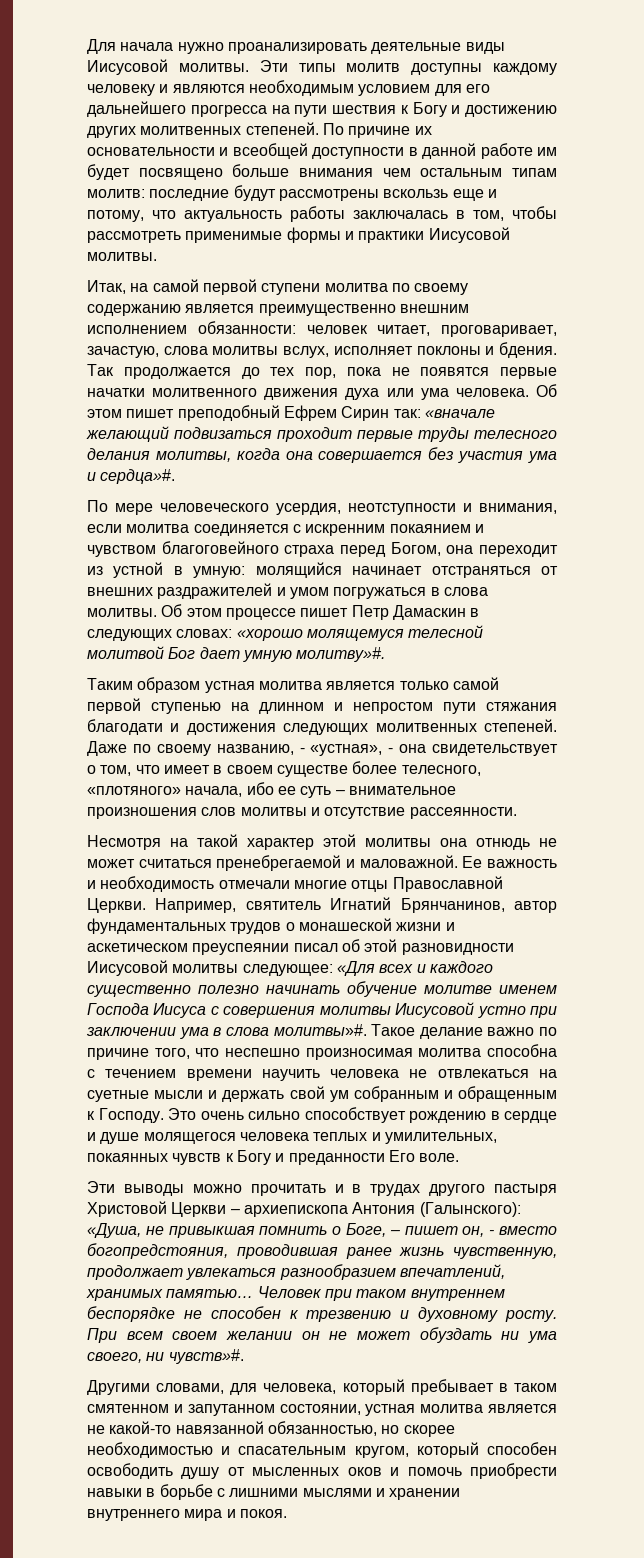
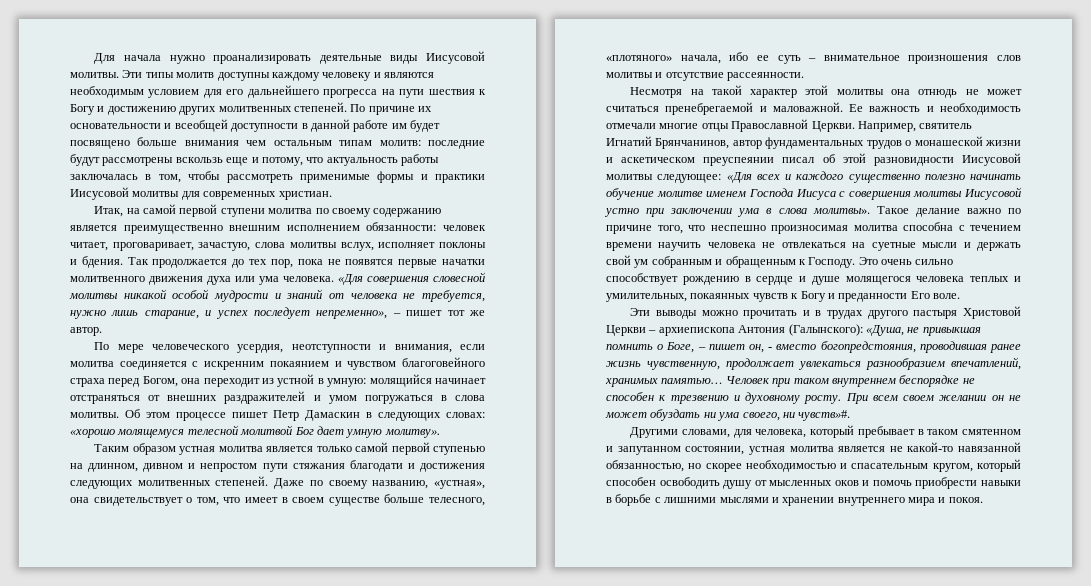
- По причине их основательности и всеобщей доступности в данной работе им будет посвящено больше внимания чем остальным типам молитв: последние будут рассмотрены вскользь еще и потому, что актуальность работы заключалась в том, чтобы рассмотреть применимые формы и практики Иисусовой молитвы.
+ По причине их основательности и всеобщей доступности в данной работе им будет посвящено больше внимания чем остальным типам молитв: последние будут рассмотрены вскользь еще и потому, что актуальность работы заключалась в том, чтобы рассмотреть применимые формы и практики Иисусовой молитвы для современных христиан.
- Об этом пишет преподобный Ефрем Сирин так: «вначале желающий подвизаться проходит первые труды телесного делания молитвы, когда она совершается без участия ума и сердца»#.
+ «Для совершения словесной молитвы никакой особой мудрости и знаний от человека не требуется, нужно лишь старание, и успех последует непременно», – пишет тот же автор.
- Об этом процессе пишет Петр Дамаскин в следующих словах: «хорошо молящемуся телесной молитвой Бог дает умную молитву»#.
+ Об этом процессе пишет Петр Дамаскин в следующих словах: «хорошо молящемуся телесной молитвой Бог дает умную молитву».
- Таким образом устная молитва является только самой первой ступенью на длинном и непростом пути стяжания благодати и достижения следующих молитвенных степеней.
+ Таким образом устная молитва является только самой первой ступенью на длинном, дивном и непростом пути стяжания благодати и достижения следующих молитвенных степеней.
- Даже по своему названию, - «устная», - она свидетельствует о том, что имеет в своем существе более телесного, «плотяного» начала, ибо ее суть – внимательное произношения слов молитвы и отсутствие рассеянности.
+ Даже по своему названию, «устная», она свидетельствует о том, что имеет в своем существе больше телесного, «плотяного» начала, ибо ее суть – внимательное произношения слов молитвы и отсутствие рассеянности.
- Например, святитель Игнатий Брянчанинов, автор фундаментальных трудов о монашеской жизни и аскетическом преуспеянии писал об этой разновидности Иисусовой молитвы следующее: «Для всех и каждого существенно полезно начинать обучение молитве именем Господа Иисуса с совершения молитвы Иисусовой устно при заключении ума в слова молитвы»#.
+ Например, святитель Игнатий Брянчанинов, автор фундаментальных трудов о монашеской жизни и аскетическом преуспеянии писал об этой разновидности Иисусовой молитвы следующее: «Для всех и каждого существенно полезно начинать обучение молитве именем Господа Иисуса с совершения молитвы Иисусовой устно при заключении ума в слова молитвы».

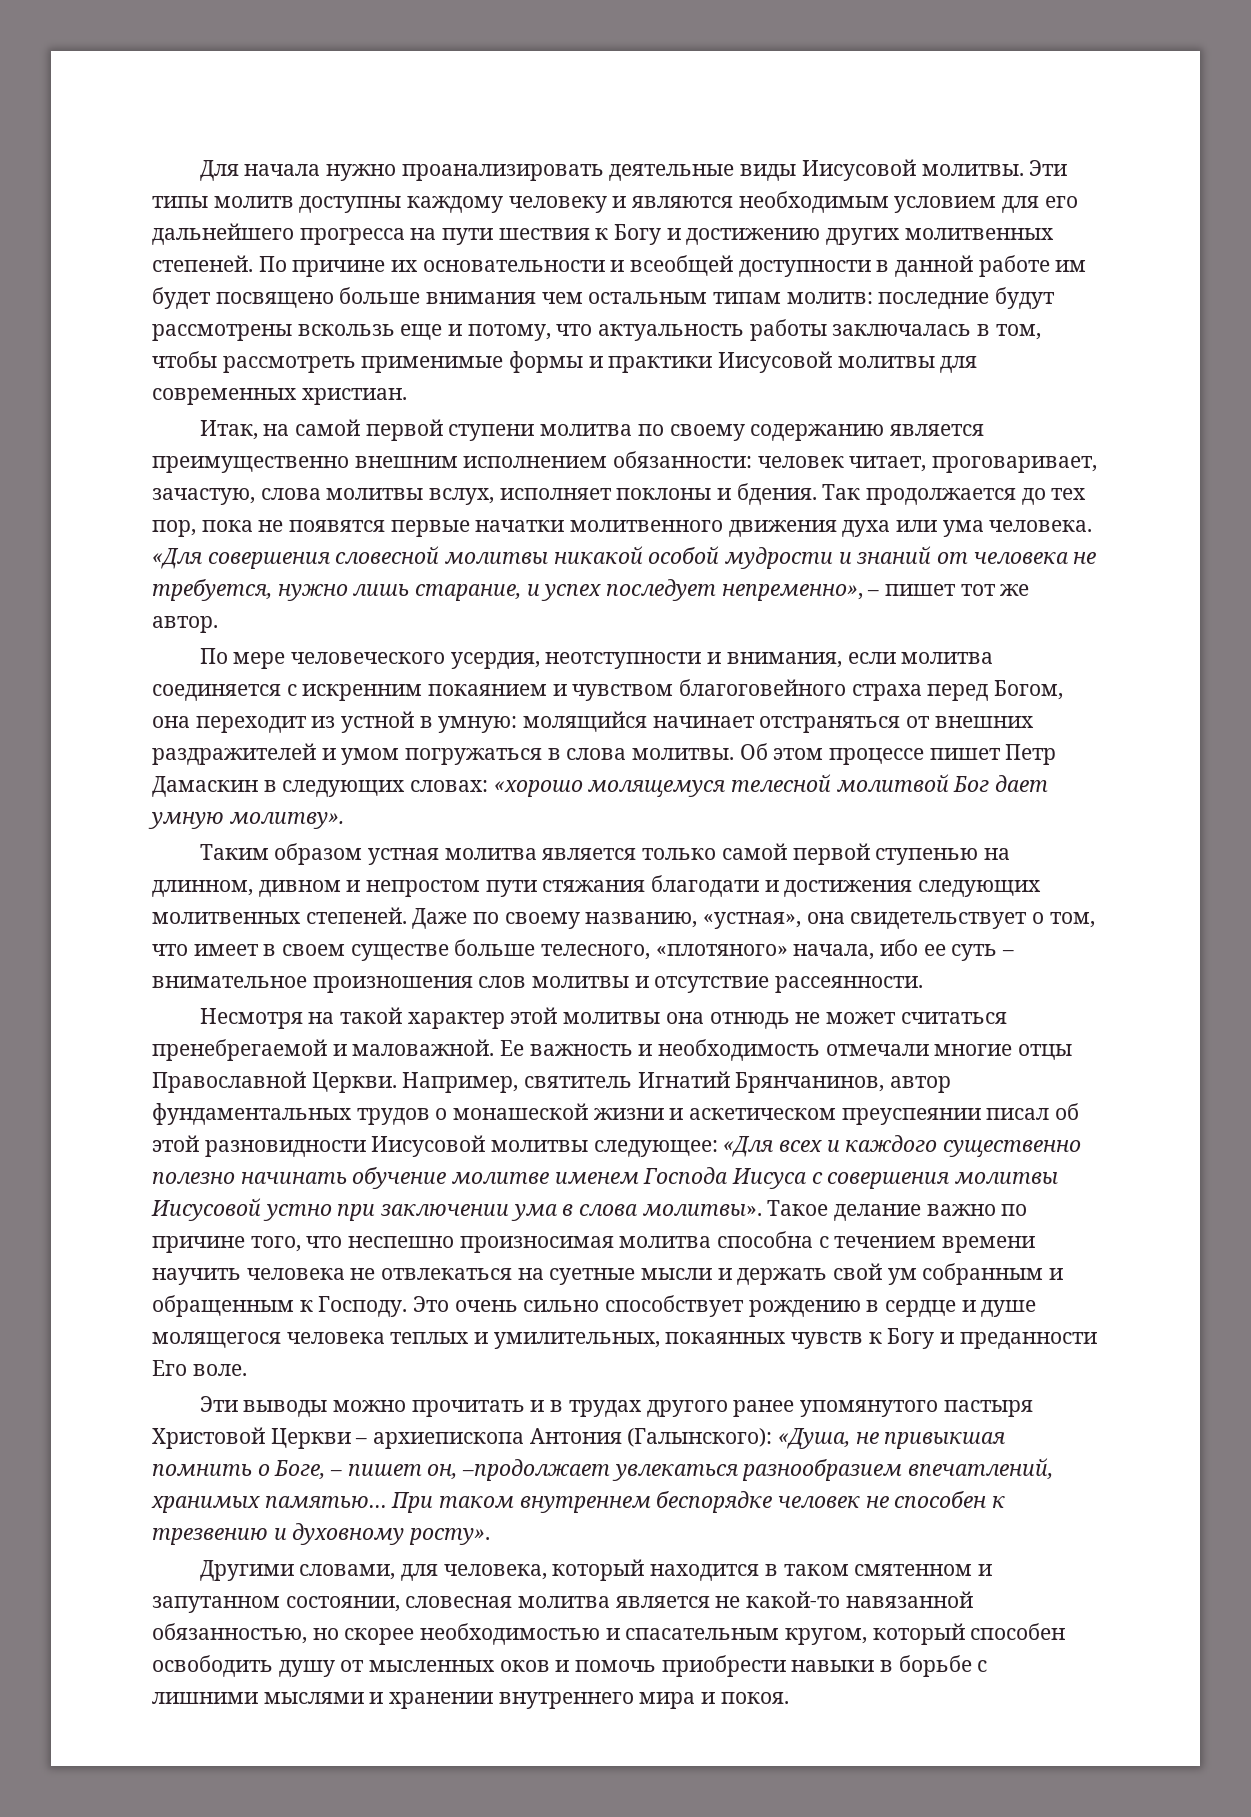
- Эти выводы можно прочитать и в трудах другого пастыря Христовой Церкви – архиепископа Антония (Галынского): «Душа, не привыкшая помнить о Боге, – пишет он, - вместо богопредстояния, проводившая ранее жизнь чувственную, продолжает увлекаться разнообразием впечатлений, хранимых памятью…
+ Эти выводы можно прочитать и в трудах другого ранее упомянутого пастыря Христовой Церкви – архиепископа Антония (Галынского): «Душа, не привыкшая помнить о Боге, – пишет он, –продолжает увлекаться разнообразием впечатлений, хранимых памятью…
- Человек при таком внутреннем беспорядке не способен к трезвению и духовному росту. При всем своем желании он не может обуздать ни ума своего, ни чувств»#.
+ При таком внутреннем беспорядке человек не способен к трезвению и духовному росту».
- Другими словами, для человека, который пребывает в таком смятенном и запутанном состоянии, устная молитва является не какой-то навязанной обязанностью, но скорее необходимостью и спасательным кругом, который способен освободить душу от мысленных оков и помочь приобрести навыки в борьбе с лишними мыслями и хранении внутреннего мира и покоя.
+ Другими словами, для человека, который находится в таком смятенном и запутанном состоянии, словесная молитва является не какой-то навязанной обязанностью, но скорее необходимостью и спасательным кругом, который способен освободить душу от мысленных оков и помочь приобрести навыки в борьбе с лишними мыслями и хранении внутреннего мира и покоя.

